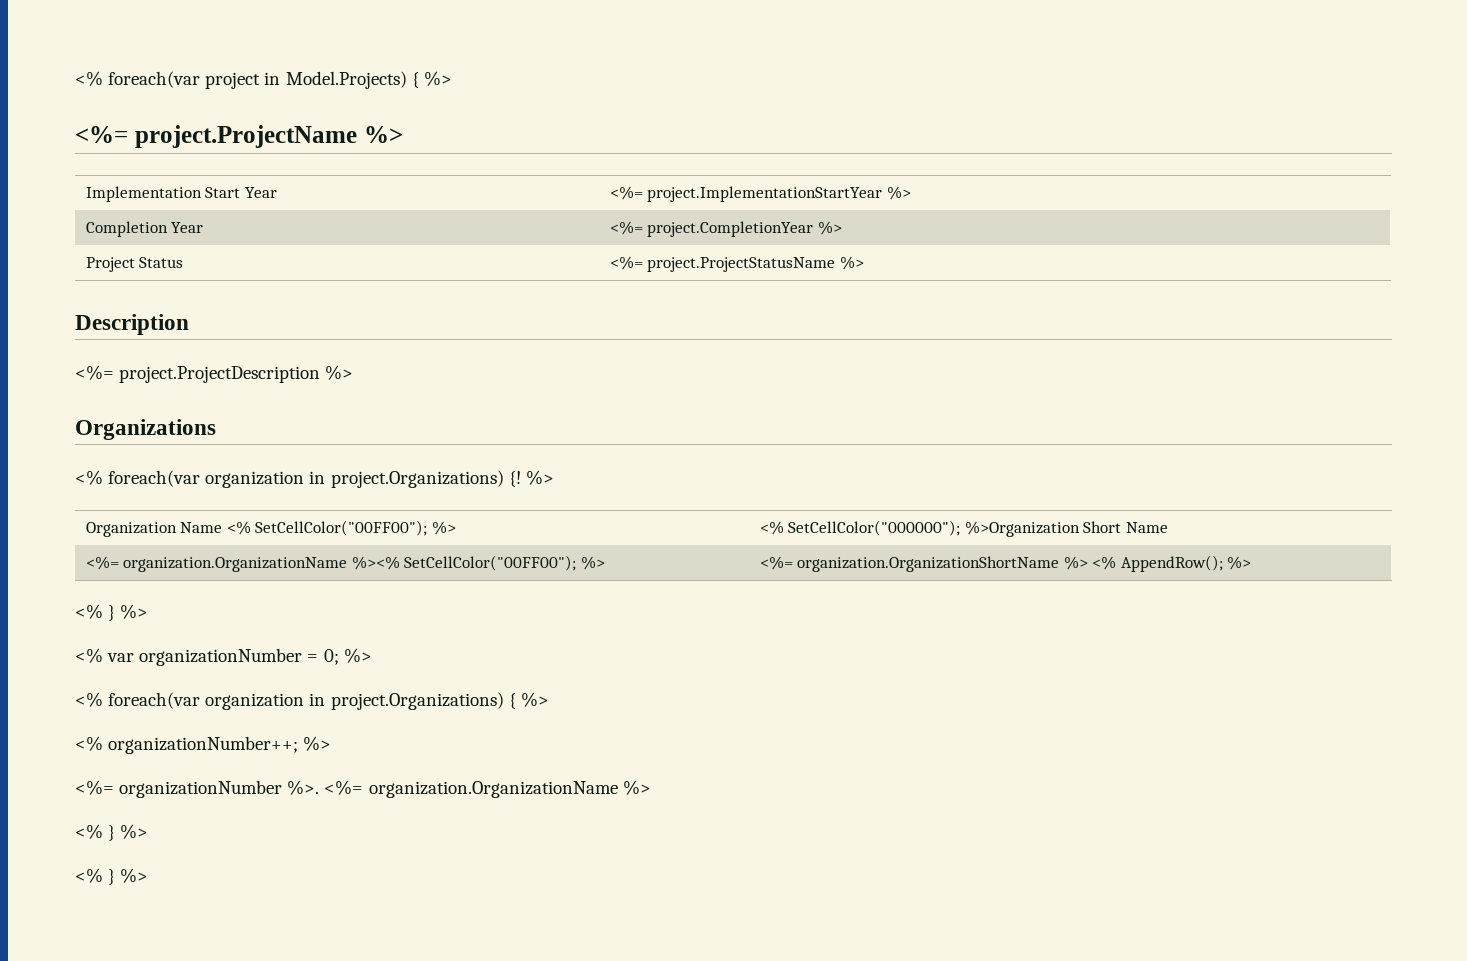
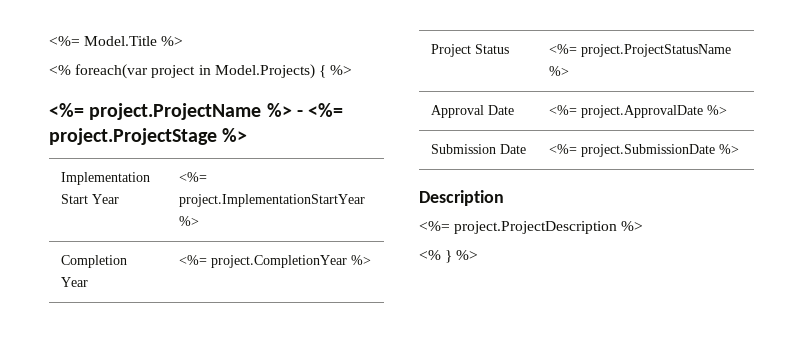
+ <%= Model.Title %>
- <%= project.ProjectName %>
+ <%= project.ProjectName %> - <%= project.ProjectStage %>
+ Approval Date | <%= project.ApprovalDate %>
+ Submission Date | <%= project.SubmissionDate %>
  Description
  <%= project.ProjectDescription %>
- Organizations
- <% foreach(var organization in project.Organizations) {! %>
- Organization Name <% SetCellColor("00FF00"); %> | <% SetCellColor("000000"); %>Organization Short Name
- <%= organization.OrganizationName %><% SetCellColor("00FF00"); %> | <%= organization.OrganizationShortName %> <% AppendRow(); %>
- <% } %>
- <% var organizationNumber = 0; %>
- <% foreach(var organization in project.Organizations) { %>
- <% organizationNumber++; %>
- <%= organizationNumber %>. <%= organization.OrganizationName %>
- <% } %>

